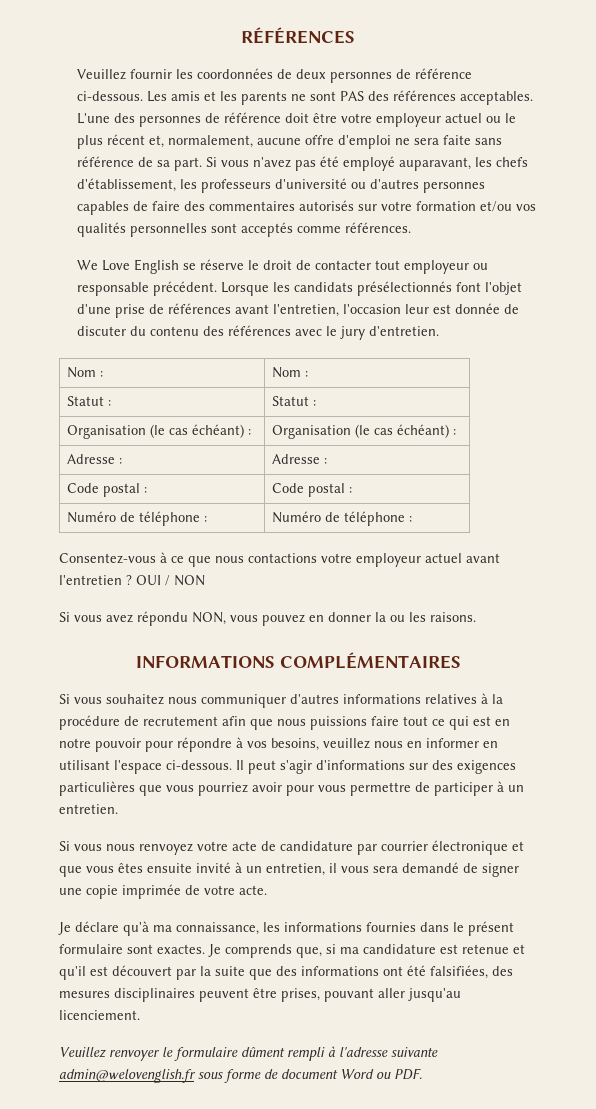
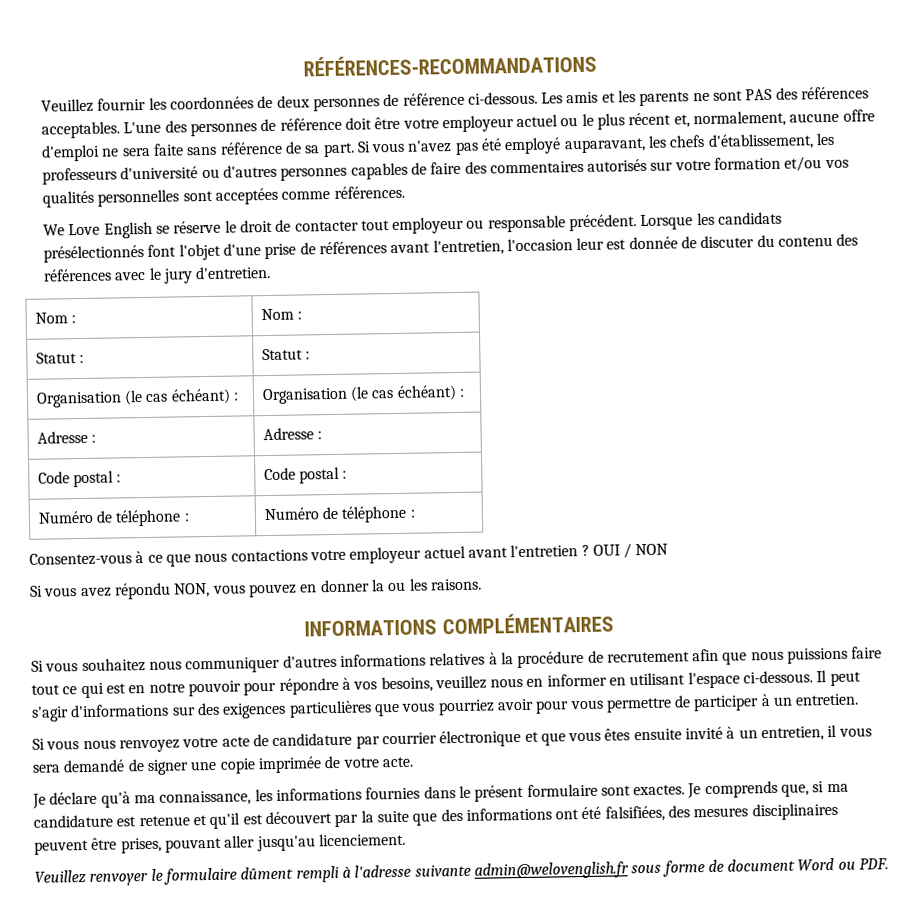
- RÉFÉRENCES
+ RÉFÉRENCES-RECOMMANDATIONS
- Si vous n'avez pas été employé auparavant, les chefs d'établissement, les professeurs d'université ou d'autres personnes capables de faire des commentaires autorisés sur votre formation et/ou vos qualités personnelles sont acceptés comme références.
+ Si vous n'avez pas été employé auparavant, les chefs d'établissement, les professeurs d'université ou d'autres personnes capables de faire des commentaires autorisés sur votre formation et/ou vos qualités personnelles sont acceptées comme références.

